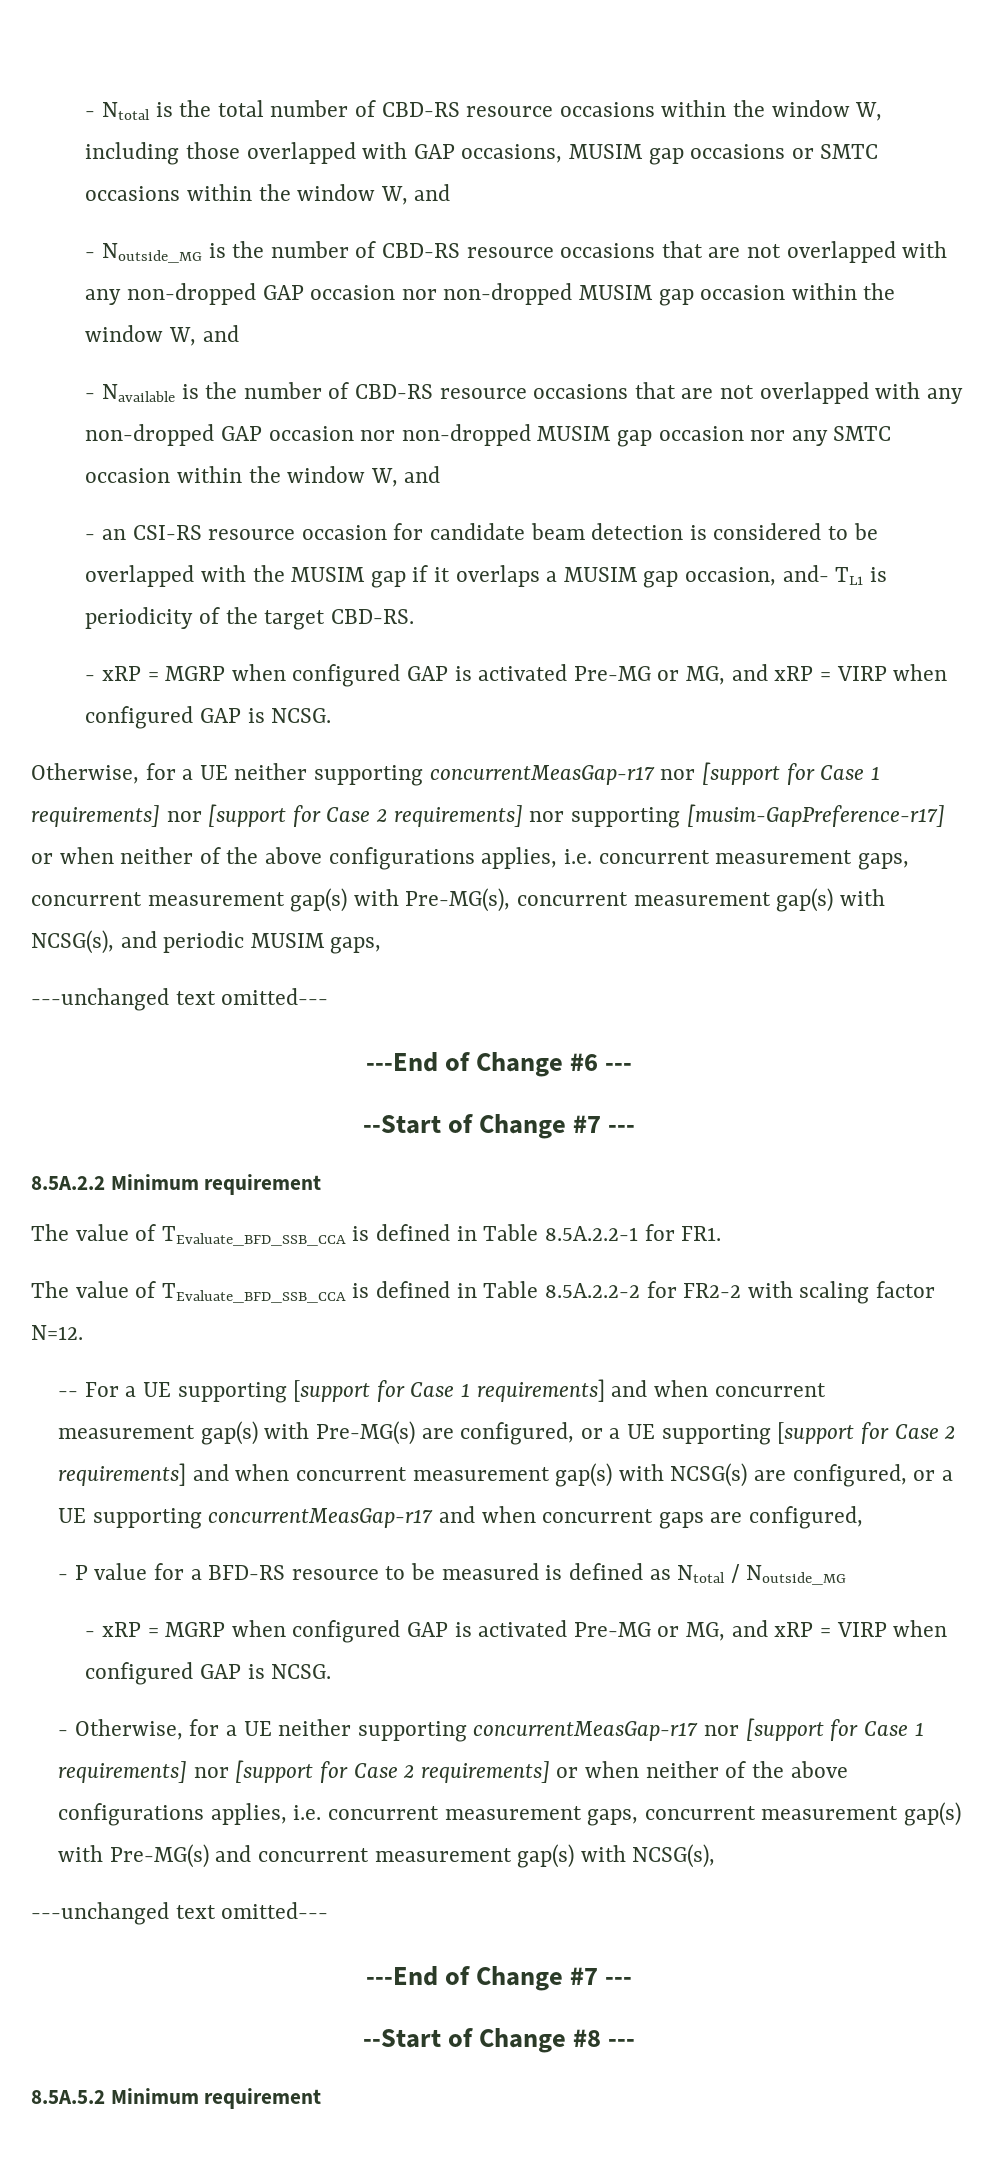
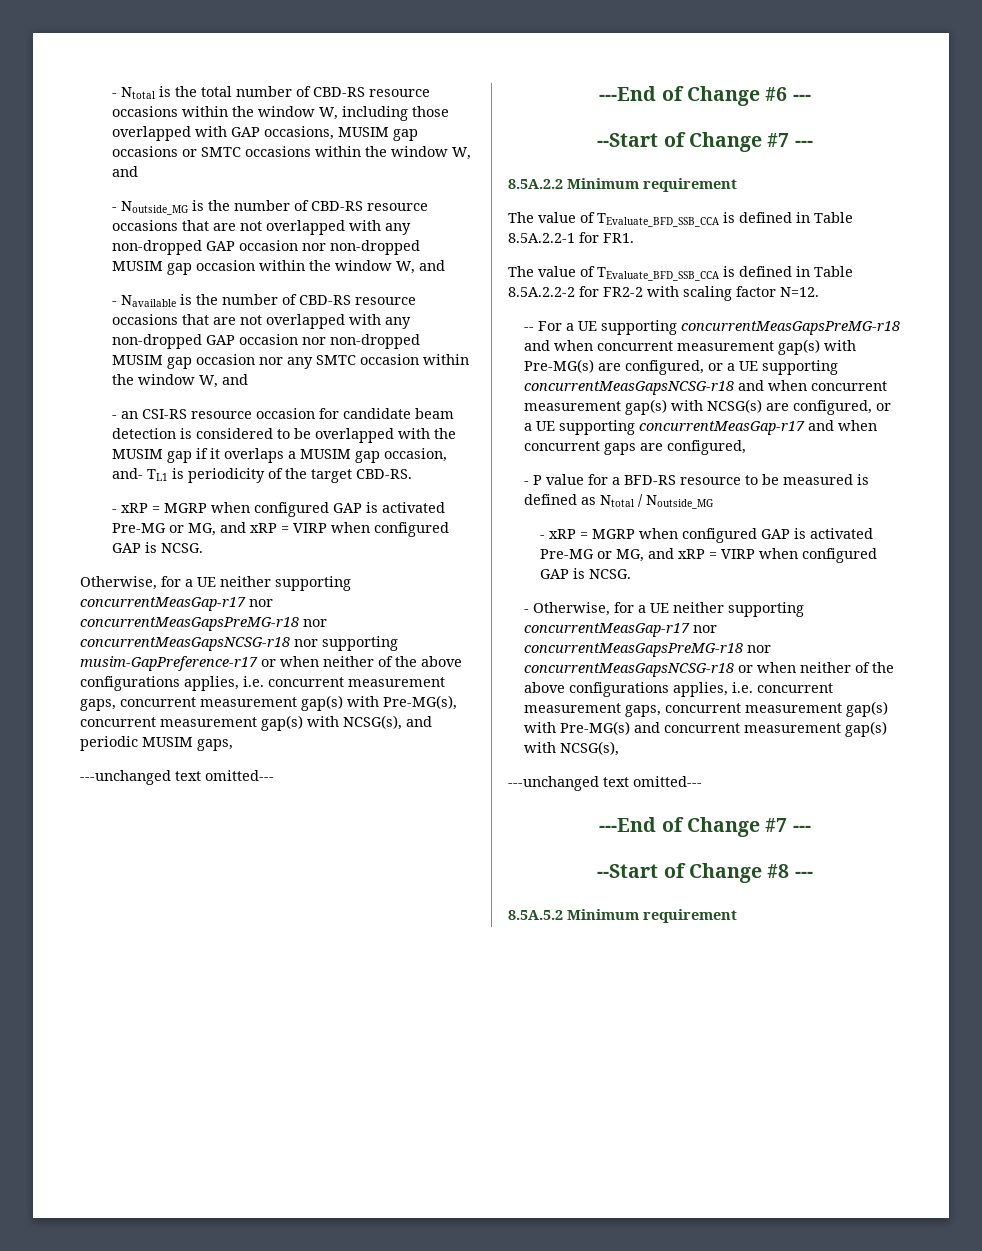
- Otherwise, for a UE neither supporting concurrentMeasGap-r17 nor [support for Case 1 requirements] nor [support for Case 2 requirements] nor supporting [musim-GapPreference-r17] or when neither of the above configurations applies, i.e. concurrent measurement gaps, concurrent measurement gap(s) with Pre-MG(s), concurrent measurement gap(s) with NCSG(s), and periodic MUSIM gaps,
+ Otherwise, for a UE neither supporting concurrentMeasGap-r17 nor concurrentMeasGapsPreMG-r18 nor concurrentMeasGapsNCSG-r18 nor supporting musim-GapPreference-r17 or when neither of the above configurations applies, i.e. concurrent measurement gaps, concurrent measurement gap(s) with Pre-MG(s), concurrent measurement gap(s) with NCSG(s), and periodic MUSIM gaps,
- -- For a UE supporting [support for Case 1 requirements] and when concurrent measurement gap(s) with Pre-MG(s) are configured, or a UE supporting [support for Case 2 requirements] and when concurrent measurement gap(s) with NCSG(s) are configured, or a UE supporting concurrentMeasGap-r17 and when concurrent gaps are configured,
+ -- For a UE supporting concurrentMeasGapsPreMG-r18 and when concurrent measurement gap(s) with Pre-MG(s) are configured, or a UE supporting concurrentMeasGapsNCSG-r18 and when concurrent measurement gap(s) with NCSG(s) are configured, or a UE supporting concurrentMeasGap-r17 and when concurrent gaps are configured,
- - Otherwise, for a UE neither supporting concurrentMeasGap-r17 nor [support for Case 1 requirements] nor [support for Case 2 requirements] or when neither of the above configurations applies, i.e. concurrent measurement gaps, concurrent measurement gap(s) with Pre-MG(s) and concurrent measurement gap(s) with NCSG(s),
+ - Otherwise, for a UE neither supporting concurrentMeasGap-r17 nor concurrentMeasGapsPreMG-r18 nor concurrentMeasGapsNCSG-r18 or when neither of the above configurations applies, i.e. concurrent measurement gaps, concurrent measurement gap(s) with Pre-MG(s) and concurrent measurement gap(s) with NCSG(s),

